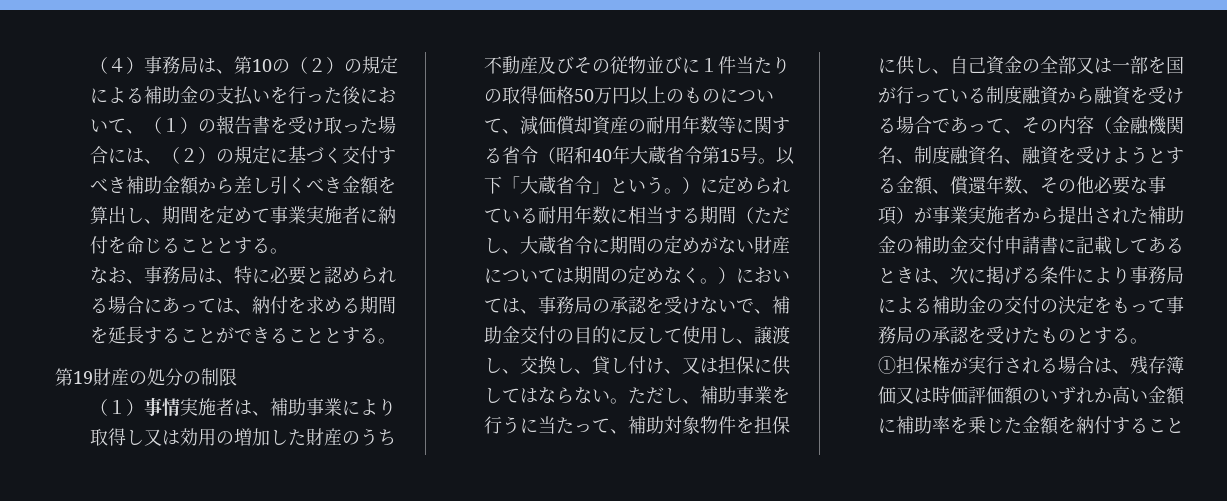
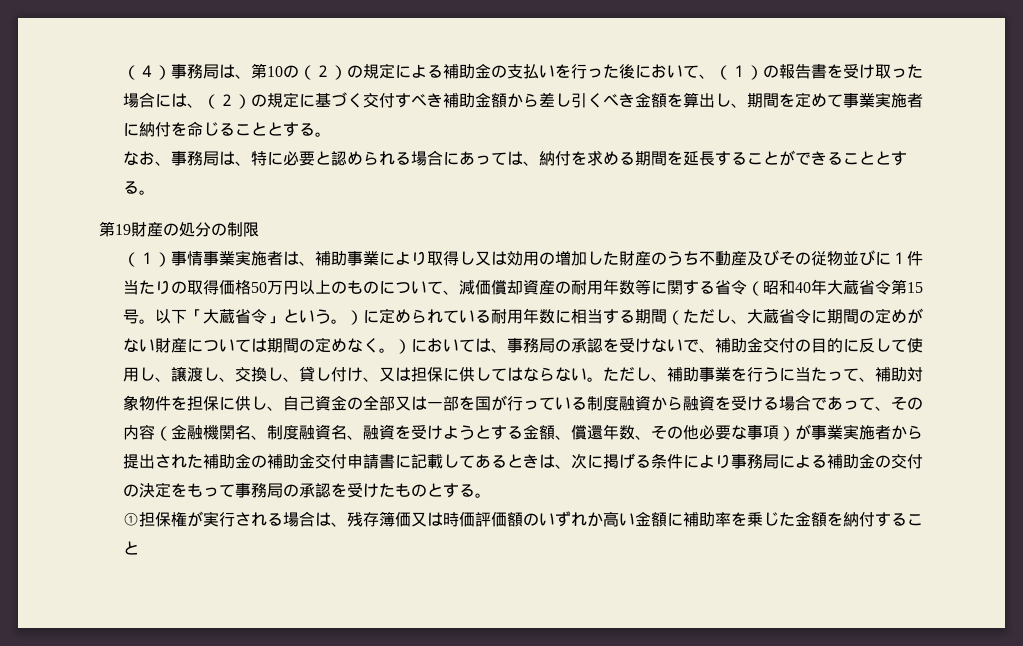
- （１）事情実施者は、補助事業により取得し又は効用の増加した財産のうち不動産及びその従物並びに１件当たりの取得価格50万円以上のものについて、減価償却資産の耐用年数等に関する省令（昭和40年大蔵省令第15号。
+ （１）事情事業実施者は、補助事業により取得し又は効用の増加した財産のうち不動産及びその従物並びに１件当たりの取得価格50万円以上のものについて、減価償却資産の耐用年数等に関する省令（昭和40年大蔵省令第15号。

